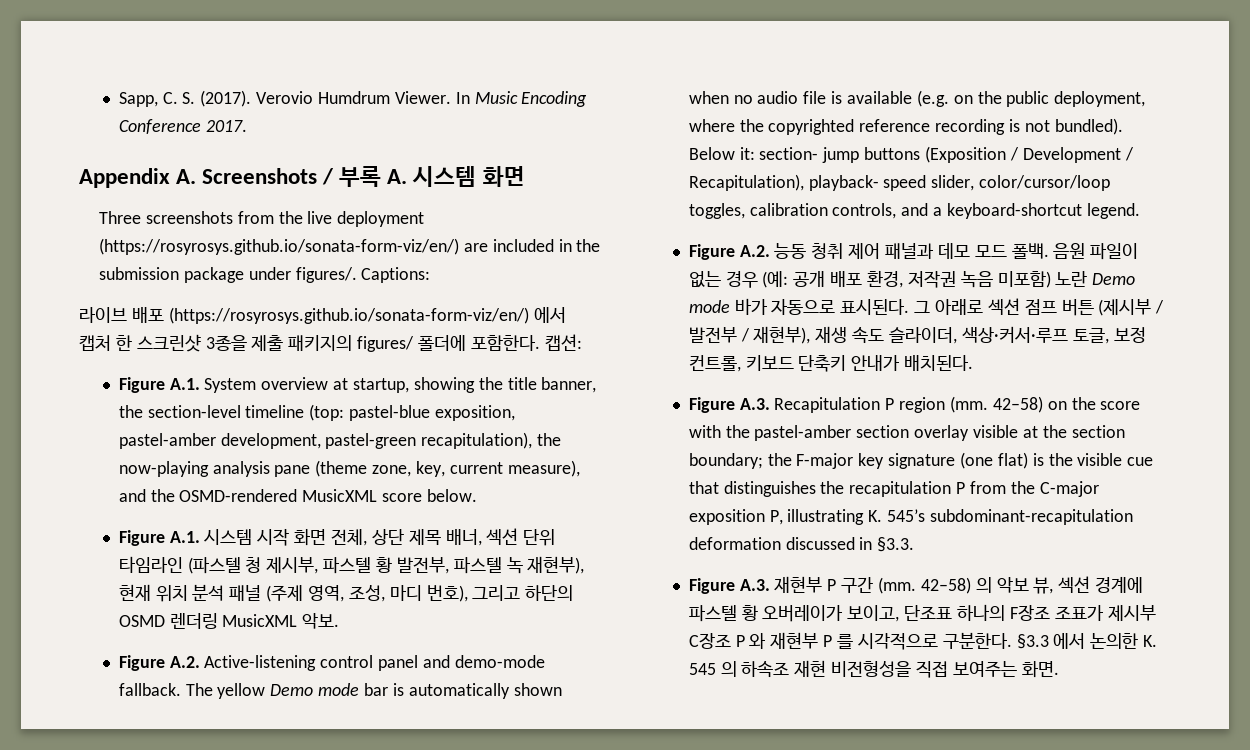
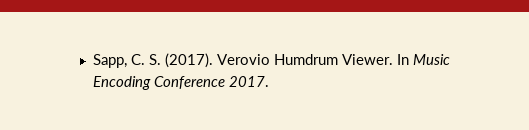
- Appendix A. Screenshots / 부록 A. 시스템 화면
- Three screenshots from the live deployment (https://rosyrosys.github.io/sonata-form-viz/en/) are included in the submission package under figures/. Captions:
- 라이브 배포 (https://rosyrosys.github.io/sonata-form-viz/en/) 에서 캡처 한 스크린샷 3종을 제출 패키지의 figures/ 폴더에 포함한다. 캡션:
- Figure A.1. System overview at startup, showing the title banner, the section-level timeline (top: pastel-blue exposition, pastel-amber development, pastel-green recapitulation), the now-playing analysis pane (theme zone, key, current measure), and the OSMD-rendered MusicXML score below.
- Figure A.1. 시스템 시작 화면 전체, 상단 제목 배너, 섹션 단위 타임라인 (파스텔 청 제시부, 파스텔 황 발전부, 파스텔 녹 재현부), 현재 위치 분석 패널 (주제 영역, 조성, 마디 번호), 그리고 하단의 OSMD 렌더링 MusicXML 악보.
- Figure A.2. Active-listening control panel and demo-mode fallback. The yellow Demo mode bar is automatically shown when no audio file is available (e.g. on the public deployment, where the copyrighted reference recording is not bundled). Below it: section- jump buttons (Exposition / Development / Recapitulation), playback- speed slider, color/cursor/loop toggles, calibration controls, and a keyboard-shortcut legend.
- Figure A.2. 능동 청취 제어 패널과 데모 모드 폴백. 음원 파일이 없는 경우 (예: 공개 배포 환경, 저작권 녹음 미포함) 노란 Demo mode 바가 자동으로 표시된다. 그 아래로 섹션 점프 버튼 (제시부 / 발전부 / 재현부), 재생 속도 슬라이더, 색상·커서·루프 토글, 보정 컨트롤, 키보드 단축키 안내가 배치된다.
- Figure A.3. Recapitulation P region (mm. 42–58) on the score with the pastel-amber section overlay visible at the section boundary; the F-major key signature (one flat) is the visible cue that distinguishes the recapitulation P from the C-major exposition P, illustrating K. 545’s subdominant-recapitulation deformation discussed in §3.3.
- Figure A.3. 재현부 P 구간 (mm. 42–58) 의 악보 뷰, 섹션 경계에 파스텔 황 오버레이가 보이고, 단조표 하나의 F장조 조표가 제시부 C장조 P 와 재현부 P 를 시각적으로 구분한다. §3.3 에서 논의한 K. 545 의 하속조 재현 비전형성을 직접 보여주는 화면.

